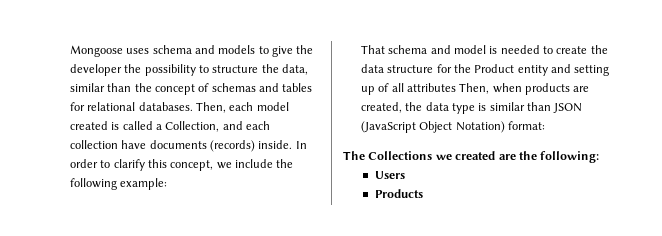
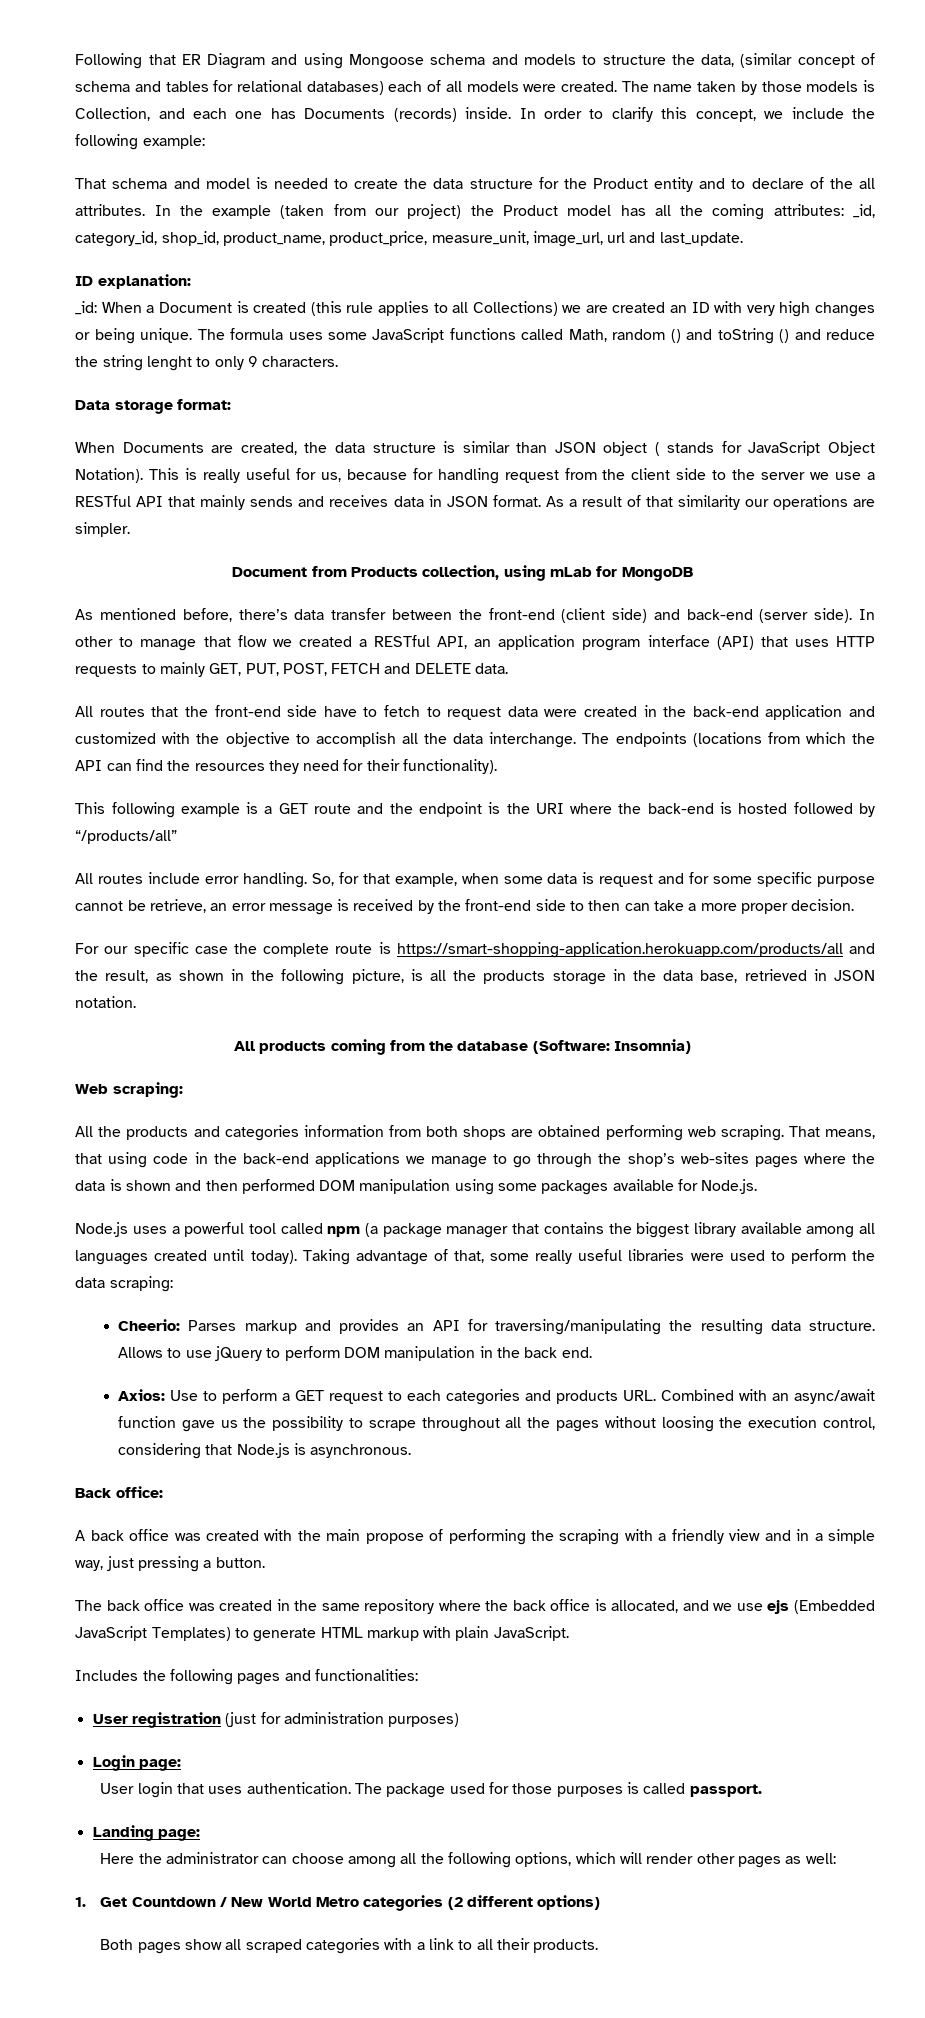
- Mongoose uses schema and models to give the developer the possibility to structure the data, similar than the concept of schemas and tables for relational databases. Then, each model created is called a Collection, and each collection have documents (records) inside.
+ Following that ER Diagram and using Mongoose schema and models to structure the data, (similar concept of schema and tables for relational databases) each of all models were created. The name taken by those models is Collection, and each one has Documents (records) inside.
- That schema and model is needed to create the data structure for the Product entity and setting up of all attributes Then, when products are created, the data type is similar than JSON (JavaScript Object Notation) format:
- The Collections we created are the following:
- Users
- Products
+ That schema and model is needed to create the data structure for the Product entity and to declare of the all attributes. In the example (taken from our project) the Product model has all the coming attributes: _id, category_id, shop_id, product_name, product_price, measure_unit, image_url, url and last_update.
+ ID explanation:
+ _id: When a Document is created (this rule applies to all Collections) we are created an ID with very high changes or being unique. The formula uses some JavaScript functions called Math, random () and toString () and reduce the string lenght to only 9 characters.
+ Data storage format:
+ When Documents are created, the data structure is similar than JSON object ( stands for JavaScript Object Notation). This is really useful for us, because for handling request from the client side to the server we use a RESTful API that mainly sends and receives data in JSON format. As a result of that similarity our operations are simpler.
+ Document from Products collection, using mLab for MongoDB
+ As mentioned before, there’s data transfer between the front-end (client side) and back-end (server side). In other to manage that flow we created a RESTful API, an application program interface (API) that uses HTTP requests to mainly GET, PUT, POST, FETCH and DELETE data.
+ All routes that the front-end side have to fetch to request data were created in the back-end application and customized with the objective to accomplish all the data interchange. The endpoints (locations from which the API can find the resources they need for their functionality).
+ This following example is a GET route and the endpoint is the URI where the back-end is hosted followed by “/products/all”
+ All routes include error handling. So, for that example, when some data is request and for some specific purpose cannot be retrieve, an error message is received by the front-end side to then can take a more proper decision.
+ For our specific case the complete route is https://smart-shopping-application.herokuapp.com/products/all and the result, as shown in the following picture, is all the products storage in the data base, retrieved in JSON notation.
+ All products coming from the database (Software: Insomnia)
+ Web scraping:
+ All the products and categories information from both shops are obtained performing web scraping. That means, that using code in the back-end applications we manage to go through the shop’s web-sites pages where the data is shown and then performed DOM manipulation using some packages available for Node.js.
+ Node.js uses a powerful tool called npm (a package manager that contains the biggest library available among all languages created until today). Taking advantage of that, some really useful libraries were used to perform the data scraping:
+ Cheerio: Parses markup and provides an API for traversing/manipulating the resulting data structure. Allows to use jQuery to perform DOM manipulation in the back end.
+ Axios: Use to perform a GET request to each categories and products URL. Combined with an async/await function gave us the possibility to scrape throughout all the pages without loosing the execution control, considering that Node.js is asynchronous.
+ Back office:
+ A back office was created with the main propose of performing the scraping with a friendly view and in a simple way, just pressing a button.
+ The back office was created in the same repository where the back office is allocated, and we use ejs (Embedded JavaScript Templates) to generate HTML markup with plain JavaScript.
+ Includes the following pages and functionalities:
+ User registration (just for administration purposes)
+ Login page:
+ User login that uses authentication. The package used for those purposes is called passport.
+ Landing page:
+ Here the administrator can choose among all the following options, which will render other pages as well:
+ 1. Get Countdown / New World Metro categories (2 different options)
+ Both pages show all scraped categories with a link to all their products.

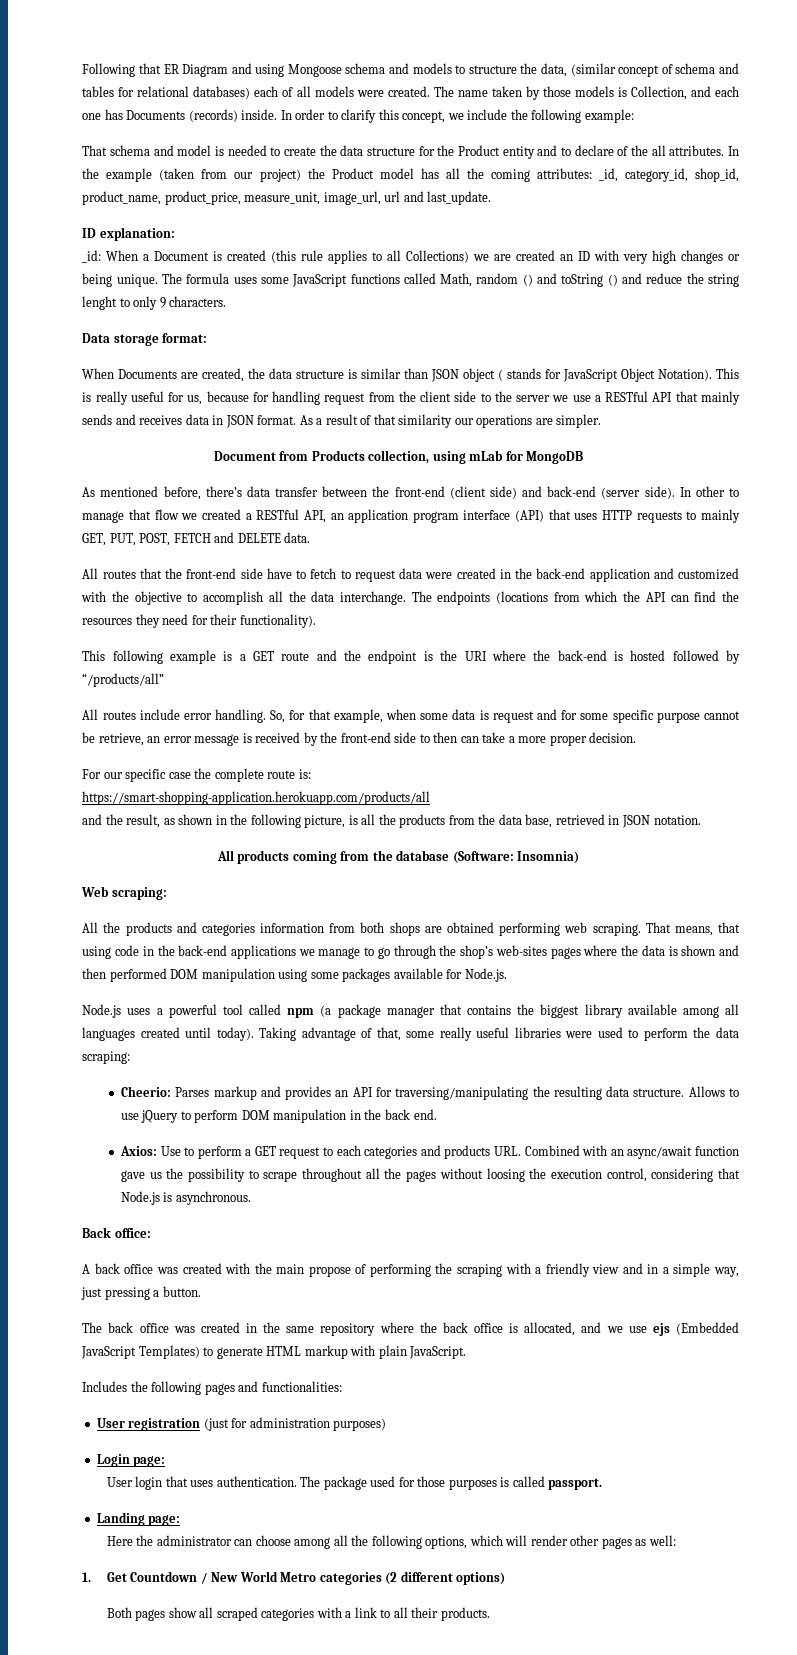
- For our specific case the complete route is https://smart-shopping-application.herokuapp.com/products/all and the result, as shown in the following picture, is all the products storage in the data base, retrieved in JSON notation.
+ For our specific case the complete route is:
+ https://smart-shopping-application.herokuapp.com/products/all
+ and the result, as shown in the following picture, is all the products from the data base, retrieved in JSON notation.

